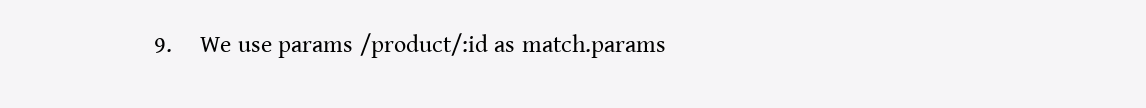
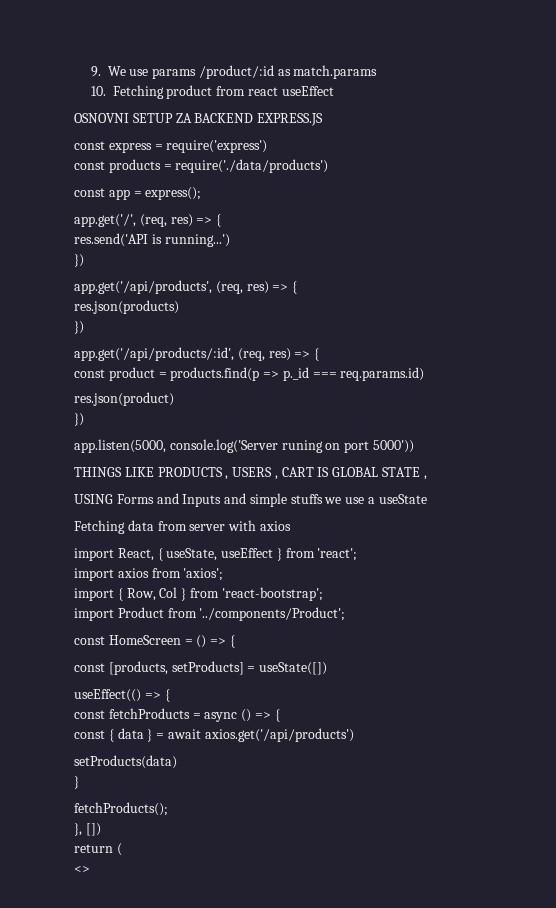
+ 10. Fetching product from react useEffect
+ OSNOVNI SETUP ZA BACKEND EXPRESS.JS
+ const express = require('express')
+ const products = require('./data/products')
+ const app = express();
+ app.get('/', (req, res) => {
+ res.send('API is running...')
+ })
+ app.get('/api/products', (req, res) => {
+ res.json(products)
+ })
+ app.get('/api/products/:id', (req, res) => {
+ const product = products.find(p => p._id === req.params.id)
+ res.json(product)
+ })
+ app.listen(5000, console.log('Server runing on port 5000'))
+ THINGS LIKE PRODUCTS , USERS , CART IS GLOBAL STATE ,
+ USING Forms and Inputs and simple stuffs we use a useState
+ Fetching data from server with axios
+ import React, { useState, useEffect } from 'react';
+ import axios from 'axios';
+ import { Row, Col } from 'react-bootstrap';
+ import Product from '../components/Product';
+ const HomeScreen = () => {
+ const [products, setProducts] = useState([])
+ useEffect(() => {
+ const fetchProducts = async () => {
+ const { data } = await axios.get('/api/products')
+ setProducts(data)
+ }
+ fetchProducts();
+ }, [])
+ return (
+ <>

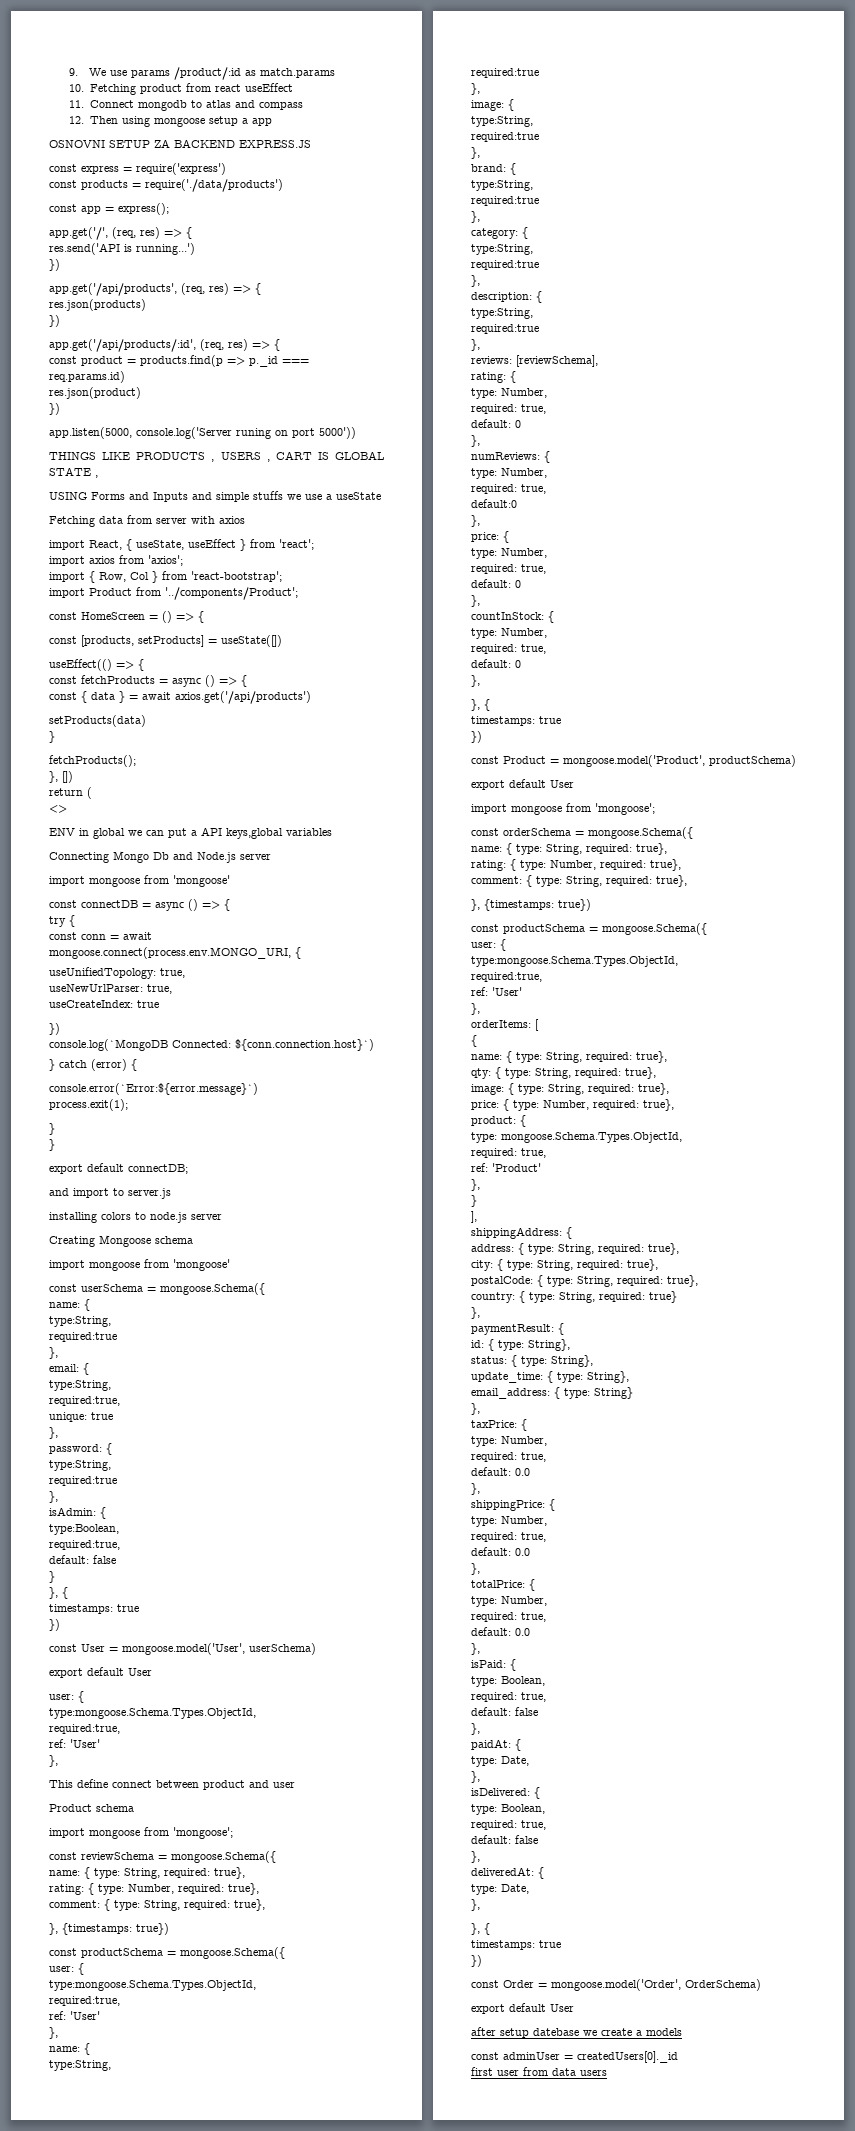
+ 11. Connect mongodb to atlas and compass
+ 12. Then using mongoose setup a app
+ ENV in global we can put a API keys,global variables
+ Connecting Mongo Db and Node.js server
+ import mongoose from 'mongoose'
+ const connectDB = async () => {
+ try {
+ const conn = await mongoose.connect(process.env.MONGO_URI, {
+ useUnifiedTopology: true,
+ useNewUrlParser: true,
+ useCreateIndex: true
+ })
+ console.log(`MongoDB Connected: ${conn.connection.host}`)
+ } catch (error) {
+ console.error(`Error:${error.message}`)
+ process.exit(1);
+ }
+ }
+ export default connectDB;
+ and import to server.js
+ installing colors to node.js server
+ Creating Mongoose schema
+ import mongoose from 'mongoose'
+ const userSchema = mongoose.Schema({
+ name: {
+ type:String,
+ required:true
+ },
+ email: {
+ type:String,
+ required:true,
+ unique: true
+ },
+ password: {
+ type:String,
+ required:true
+ },
+ isAdmin: {
+ type:Boolean,
+ required:true,
+ default: false
+ }
+ }, {
+ timestamps: true
+ })
+ const User = mongoose.model('User', userSchema)
+ export default User
+ user: {
+ type:mongoose.Schema.Types.ObjectId,
+ required:true,
+ ref: 'User'
+ },
+ This define connect between product and user
+ Product schema
+ import mongoose from 'mongoose';
+ const reviewSchema = mongoose.Schema({
+ name: { type: String, required: true},
+ rating: { type: Number, required: true},
+ comment: { type: String, required: true},
+ }, {timestamps: true})
+ const productSchema = mongoose.Schema({
+ user: {
+ type:mongoose.Schema.Types.ObjectId,
+ required:true,
+ ref: 'User'
+ },
+ name: {
+ type:String,
+ required:true
+ },
+ image: {
+ type:String,
+ required:true
+ },
+ brand: {
+ type:String,
+ required:true
+ },
+ category: {
+ type:String,
+ required:true
+ },
+ description: {
+ type:String,
+ required:true
+ },
+ reviews: [reviewSchema],
+ rating: {
+ type: Number,
+ required: true,
+ default: 0
+ },
+ numReviews: {
+ type: Number,
+ required: true,
+ default:0
+ },
+ price: {
+ type: Number,
+ required: true,
+ default: 0
+ },
+ countInStock: {
+ type: Number,
+ required: true,
+ default: 0
+ },
+ }, {
+ timestamps: true
+ })
+ const Product = mongoose.model('Product', productSchema)
+ export default User
+ import mongoose from 'mongoose';
+ const orderSchema = mongoose.Schema({
+ name: { type: String, required: true},
+ rating: { type: Number, required: true},
+ comment: { type: String, required: true},
+ }, {timestamps: true})
+ const productSchema = mongoose.Schema({
+ user: {
+ type:mongoose.Schema.Types.ObjectId,
+ required:true,
+ ref: 'User'
+ },
+ orderItems: [
+ {
+ name: { type: String, required: true},
+ qty: { type: String, required: true},
+ image: { type: String, required: true},
+ price: { type: Number, required: true},
+ product: {
+ type: mongoose.Schema.Types.ObjectId,
+ required: true,
+ ref: 'Product'
+ },
+ }
+ ],
+ shippingAddress: {
+ address: { type: String, required: true},
+ city: { type: String, required: true},
+ postalCode: { type: String, required: true},
+ country: { type: String, required: true}
+ },
+ paymentResult: {
+ id: { type: String},
+ status: { type: String},
+ update_time: { type: String},
+ email_address: { type: String}
+ },
+ taxPrice: {
+ type: Number,
+ required: true,
+ default: 0.0
+ },
+ shippingPrice: {
+ type: Number,
+ required: true,
+ default: 0.0
+ },
+ totalPrice: {
+ type: Number,
+ required: true,
+ default: 0.0
+ },
+ isPaid: {
+ type: Boolean,
+ required: true,
+ default: false
+ },
+ paidAt: {
+ type: Date,
+ },
+ isDelivered: {
+ type: Boolean,
+ required: true,
+ default: false
+ },
+ deliveredAt: {
+ type: Date,
+ },
+ }, {
+ timestamps: true
+ })
+ const Order = mongoose.model('Order', OrderSchema)
+ export default User
+ after setup datebase we create a models
+ const adminUser = createdUsers[0]._id
+ first user from data users

